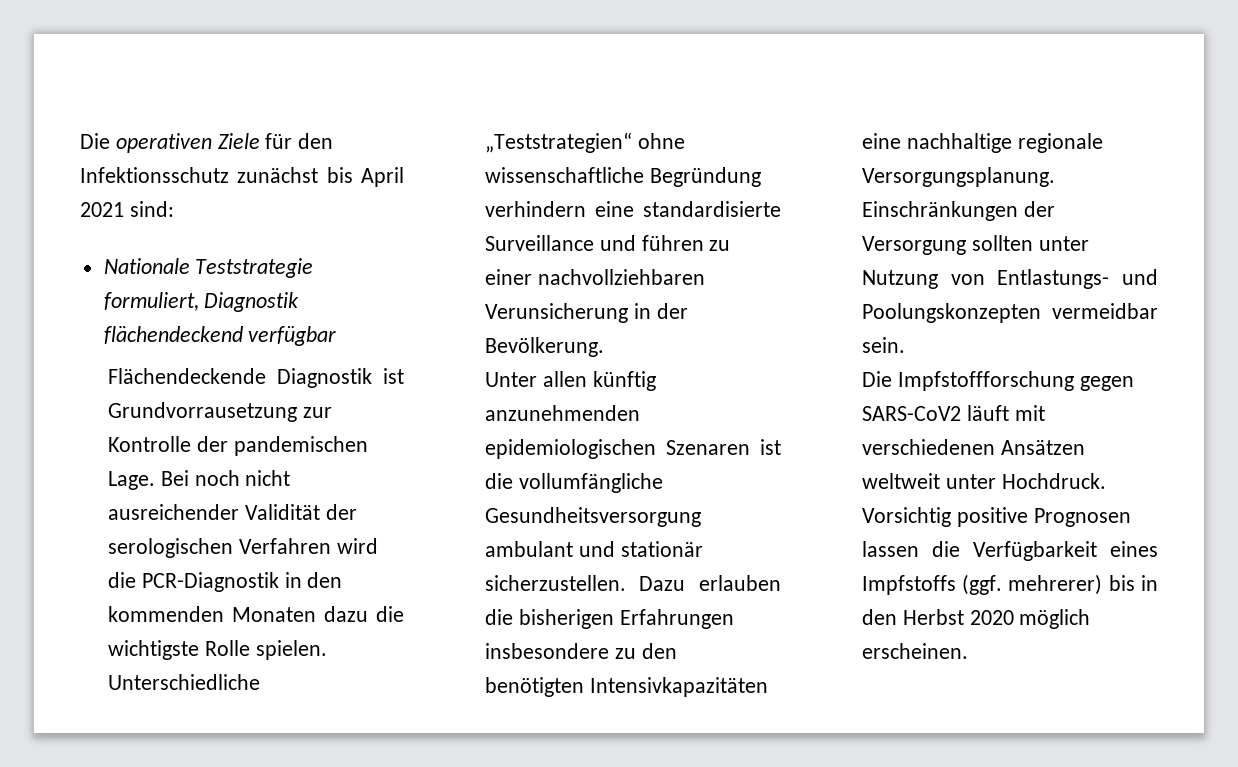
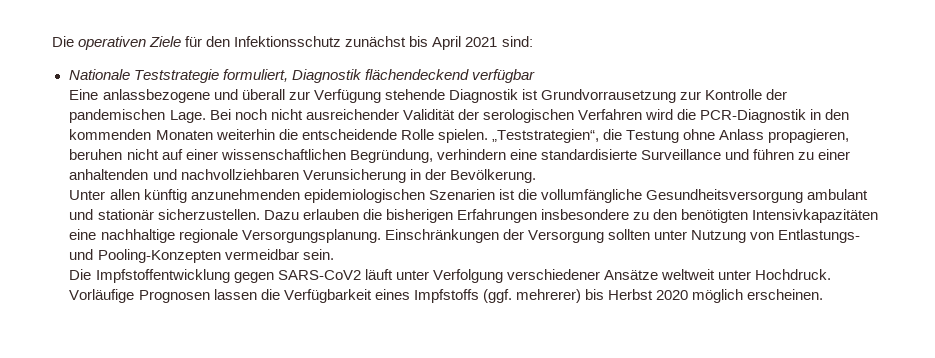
- Flächendeckende Diagnostik ist Grundvorrausetzung zur Kontrolle der pandemischen Lage.
+ Eine anlassbezogene und überall zur Verfügung stehende Diagnostik ist Grundvorrausetzung zur Kontrolle der pandemischen Lage.
- Bei noch nicht ausreichender Validität der serologischen Verfahren wird die PCR-Diagnostik in den kommenden Monaten dazu die wichtigste Rolle spielen. Unterschiedliche „Teststrategien“ ohne wissenschaftliche Begründung verhindern eine standardisierte Surveillance und führen zu einer nachvollziehbaren Verunsicherung in der Bevölkerung.
+ Bei noch nicht ausreichender Validität der serologischen Verfahren wird die PCR-Diagnostik in den kommenden Monaten weiterhin die entscheidende Rolle spielen. „Teststrategien“, die Testung ohne Anlass propagieren, beruhen nicht auf einer wissenschaftlichen Begründung, verhindern eine standardisierte Surveillance und führen zu einer anhaltenden und nachvollziehbaren Verunsicherung in der Bevölkerung.
- Unter allen künftig anzunehmenden epidemiologischen Szenaren ist die vollumfängliche Gesundheitsversorgung ambulant und stationär sicherzustellen.
+ Unter allen künftig anzunehmenden epidemiologischen Szenarien ist die vollumfängliche Gesundheitsversorgung ambulant und stationär sicherzustellen.
- Einschränkungen der Versorgung sollten unter Nutzung von Entlastungs- und Poolungskonzepten vermeidbar sein.
+ Einschränkungen der Versorgung sollten unter Nutzung von Entlastungs- und Pooling-Konzepten vermeidbar sein.
- Die Impfstoffforschung gegen SARS-CoV2 läuft mit verschiedenen Ansätzen weltweit unter Hochdruck.
+ Die Impfstoffentwicklung gegen SARS-CoV2 läuft unter Verfolgung verschiedener Ansätze weltweit unter Hochdruck.
- Vorsichtig positive Prognosen lassen die Verfügbarkeit eines Impfstoffs (ggf. mehrerer) bis in den Herbst 2020 möglich erscheinen.
+ Vorläufige Prognosen lassen die Verfügbarkeit eines Impfstoffs (ggf. mehrerer) bis Herbst 2020 möglich erscheinen.

